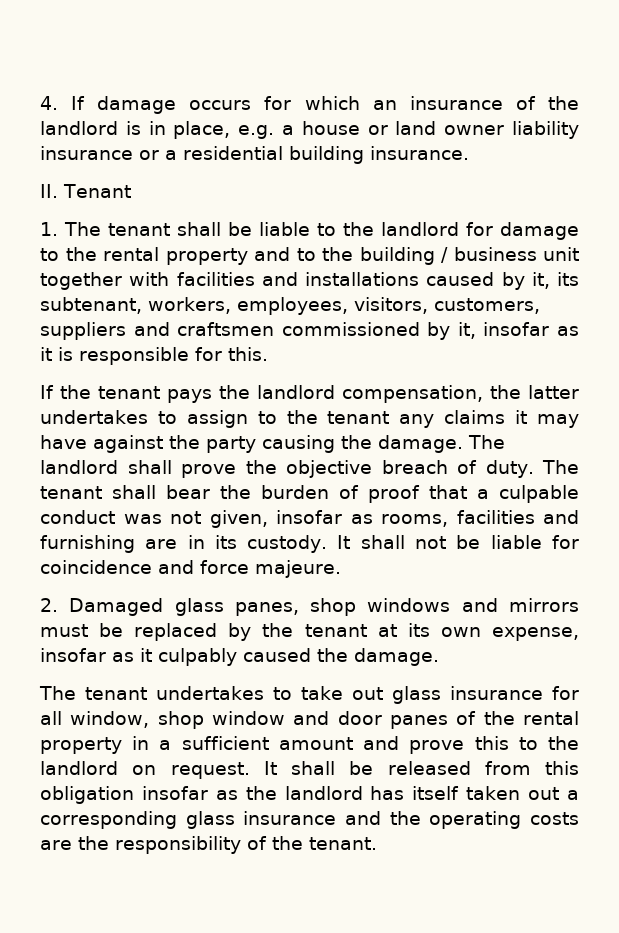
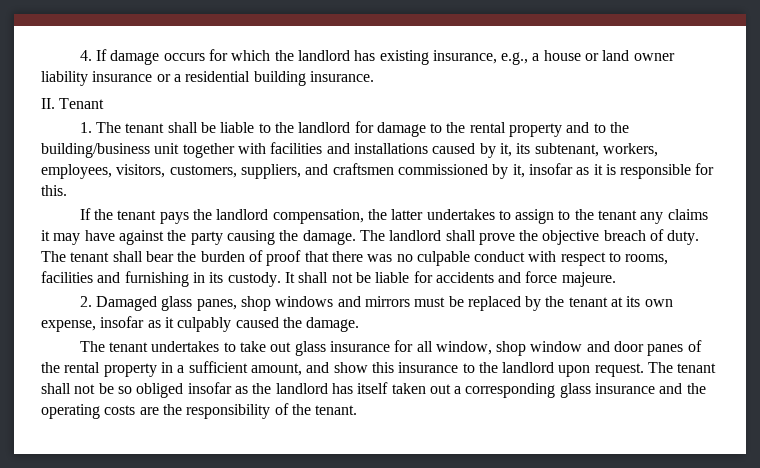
- 4. If damage occurs for which an insurance of the landlord is in place, e.g. a house or land owner liability insurance or a residential building insurance.
+ 4. If damage occurs for which the landlord has existing insurance, e.g., a house or land owner liability insurance or a residential building insurance.
- 1. The tenant shall be liable to the landlord for damage to the rental property and to the building / business unit together with facilities and installations caused by it, its subtenant, workers, employees, visitors, customers, suppliers and craftsmen commissioned by it, insofar as it is responsible for this.
+ 1. The tenant shall be liable to the landlord for damage to the rental property and to the building/business unit together with facilities and installations caused by it, its subtenant, workers, employees, visitors, customers, suppliers, and craftsmen commissioned by it, insofar as it is responsible for this.
- The tenant shall bear the burden of proof that a culpable conduct was not given, insofar as rooms, facilities and furnishing are in its custody.
+ The tenant shall bear the burden of proof that there was no culpable conduct with respect to rooms, facilities and furnishing in its custody.
- It shall not be liable for coincidence and force majeure.
+ It shall not be liable for accidents and force majeure.
- The tenant undertakes to take out glass insurance for all window, shop window and door panes of the rental property in a sufficient amount and prove this to the landlord on request. It shall be released from this obligation insofar as the landlord has itself taken out a corresponding glass insurance and the operating costs are the responsibility of the tenant.
+ The tenant undertakes to take out glass insurance for all window, shop window and door panes of the rental property in a sufficient amount, and show this insurance to the landlord upon request. The tenant shall not be so obliged insofar as the landlord has itself taken out a corresponding glass insurance and the operating costs are the responsibility of the tenant.

